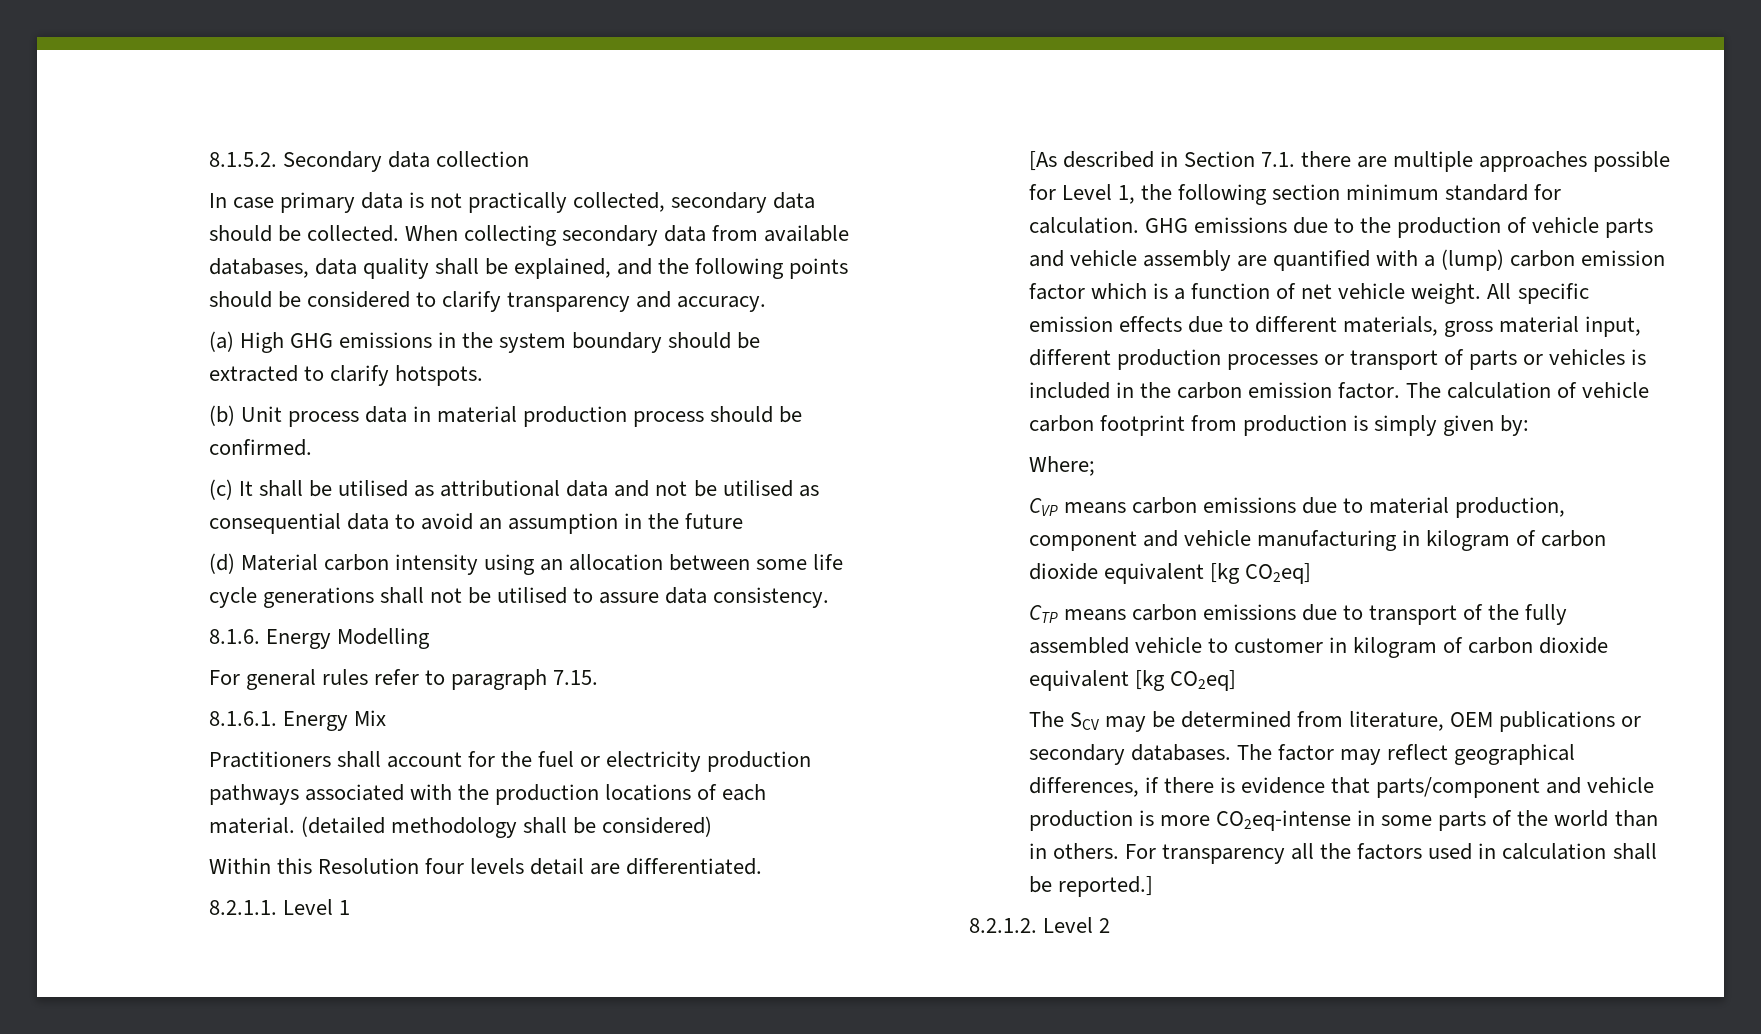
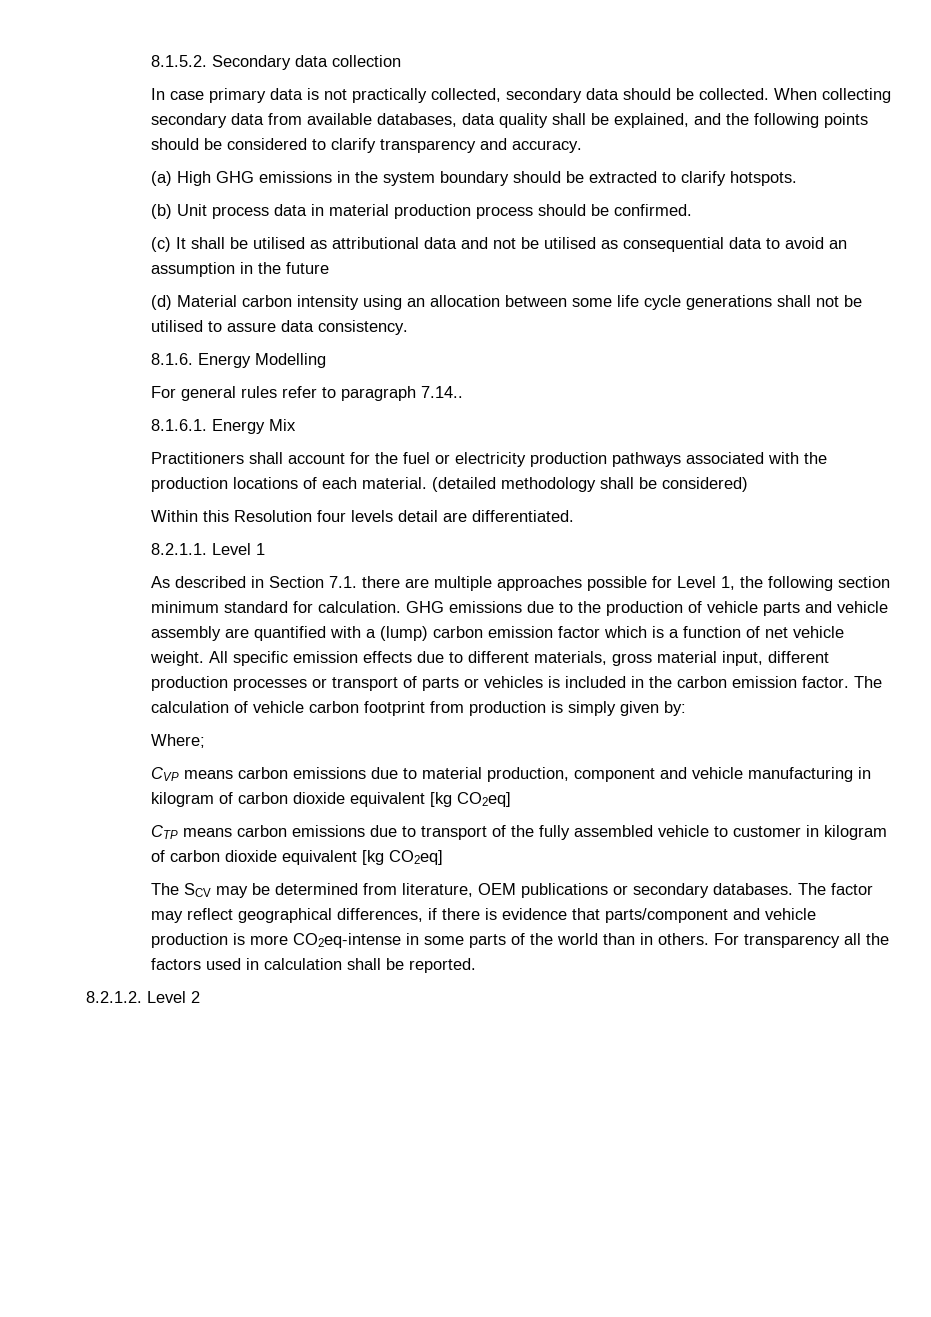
- For general rules refer to paragraph 7.15.
+ For general rules refer to paragraph 7.14..
- [As described in Section 7.1. there are multiple approaches possible for Level 1, the following section minimum standard for calculation.
+ As described in Section 7.1. there are multiple approaches possible for Level 1, the following section minimum standard for calculation.
- For transparency all the factors used in calculation shall be reported.]
+ For transparency all the factors used in calculation shall be reported.

